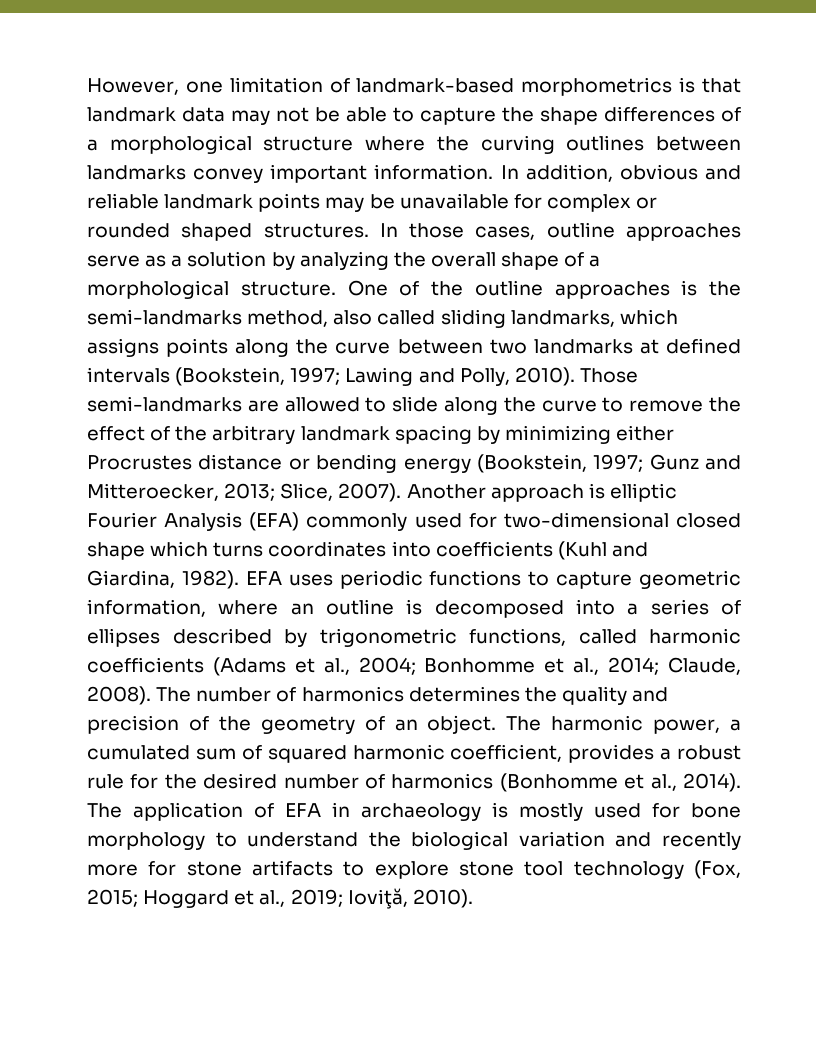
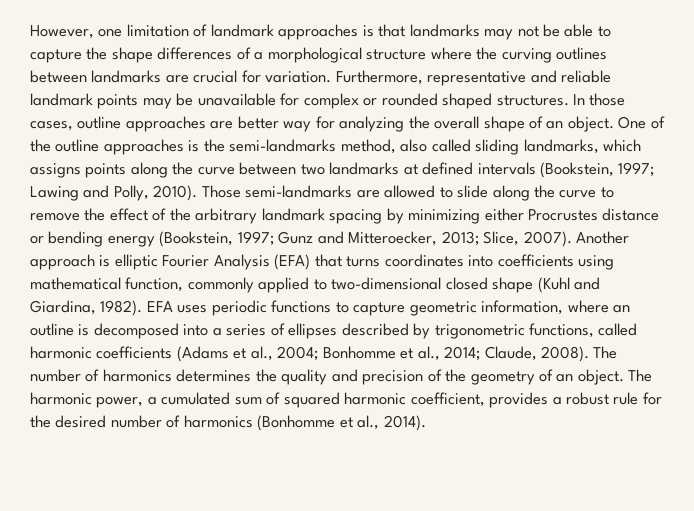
- However, one limitation of landmark-based morphometrics is that landmark data may not be able to capture the shape differences of a morphological structure where the curving outlines between landmarks convey important information. In addition, obvious and reliable landmark points may be unavailable for complex or rounded shaped structures.
+ However, one limitation of landmark approaches is that landmarks may not be able to capture the shape differences of a morphological structure where the curving outlines between landmarks are crucial for variation. Furthermore, representative and reliable landmark points may be unavailable for complex or rounded shaped structures.
- In those cases, outline approaches serve as a solution by analyzing the overall shape of a morphological structure.
+ In those cases, outline approaches are better way for analyzing the overall shape of an object.
- Another approach is elliptic Fourier Analysis (EFA) commonly used for two-dimensional closed shape which turns coordinates into coefficients (Kuhl and Giardina, 1982).
+ Another approach is elliptic Fourier Analysis (EFA) that turns coordinates into coefficients using mathematical function, commonly applied to two-dimensional closed shape (Kuhl and Giardina, 1982).
- The application of EFA in archaeology is mostly used for bone morphology to understand the biological variation and recently more for stone artifacts to explore stone tool technology (Fox, 2015; Hoggard et al., 2019; Ioviţă, 2010).

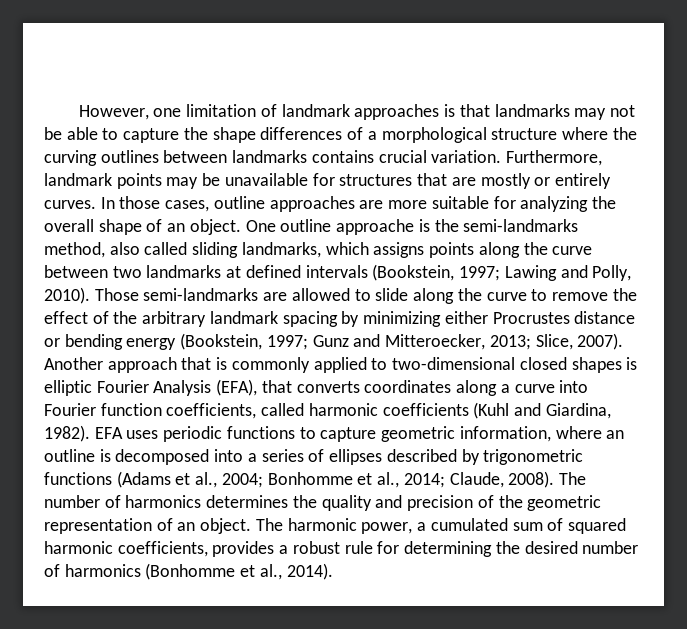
- However, one limitation of landmark approaches is that landmarks may not be able to capture the shape differences of a morphological structure where the curving outlines between landmarks are crucial for variation. Furthermore, representative and reliable landmark points may be unavailable for complex or rounded shaped structures.
+ However, one limitation of landmark approaches is that landmarks may not be able to capture the shape differences of a morphological structure where the curving outlines between landmarks contains crucial variation. Furthermore, landmark points may be unavailable for structures that are mostly or entirely curves.
- In those cases, outline approaches are better way for analyzing the overall shape of an object.
+ In those cases, outline approaches are more suitable for analyzing the overall shape of an object.
- One of the outline approaches is the semi-landmarks method, also called sliding landmarks, which assigns points along the curve between two landmarks at defined intervals (Bookstein, 1997; Lawing and Polly, 2010).
+ One outline approache is the semi-landmarks method, also called sliding landmarks, which assigns points along the curve between two landmarks at defined intervals (Bookstein, 1997; Lawing and Polly, 2010).
- Another approach is elliptic Fourier Analysis (EFA) that turns coordinates into coefficients using mathematical function, commonly applied to two-dimensional closed shape (Kuhl and Giardina, 1982).
+ Another approach that is commonly applied to two-dimensional closed shapes is elliptic Fourier Analysis (EFA), that converts coordinates along a curve into Fourier function coefficients, called harmonic coefficients (Kuhl and Giardina, 1982).
- EFA uses periodic functions to capture geometric information, where an outline is decomposed into a series of ellipses described by trigonometric functions, called harmonic coefficients (Adams et al., 2004; Bonhomme et al., 2014; Claude, 2008).
+ EFA uses periodic functions to capture geometric information, where an outline is decomposed into a series of ellipses described by trigonometric functions (Adams et al., 2004; Bonhomme et al., 2014; Claude, 2008).
- The number of harmonics determines the quality and precision of the geometry of an object.
+ The number of harmonics determines the quality and precision of the geometric representation of an object.
- The harmonic power, a cumulated sum of squared harmonic coefficient, provides a robust rule for the desired number of harmonics (Bonhomme et al., 2014).
+ The harmonic power, a cumulated sum of squared harmonic coefficients, provides a robust rule for determining the desired number of harmonics (Bonhomme et al., 2014).

